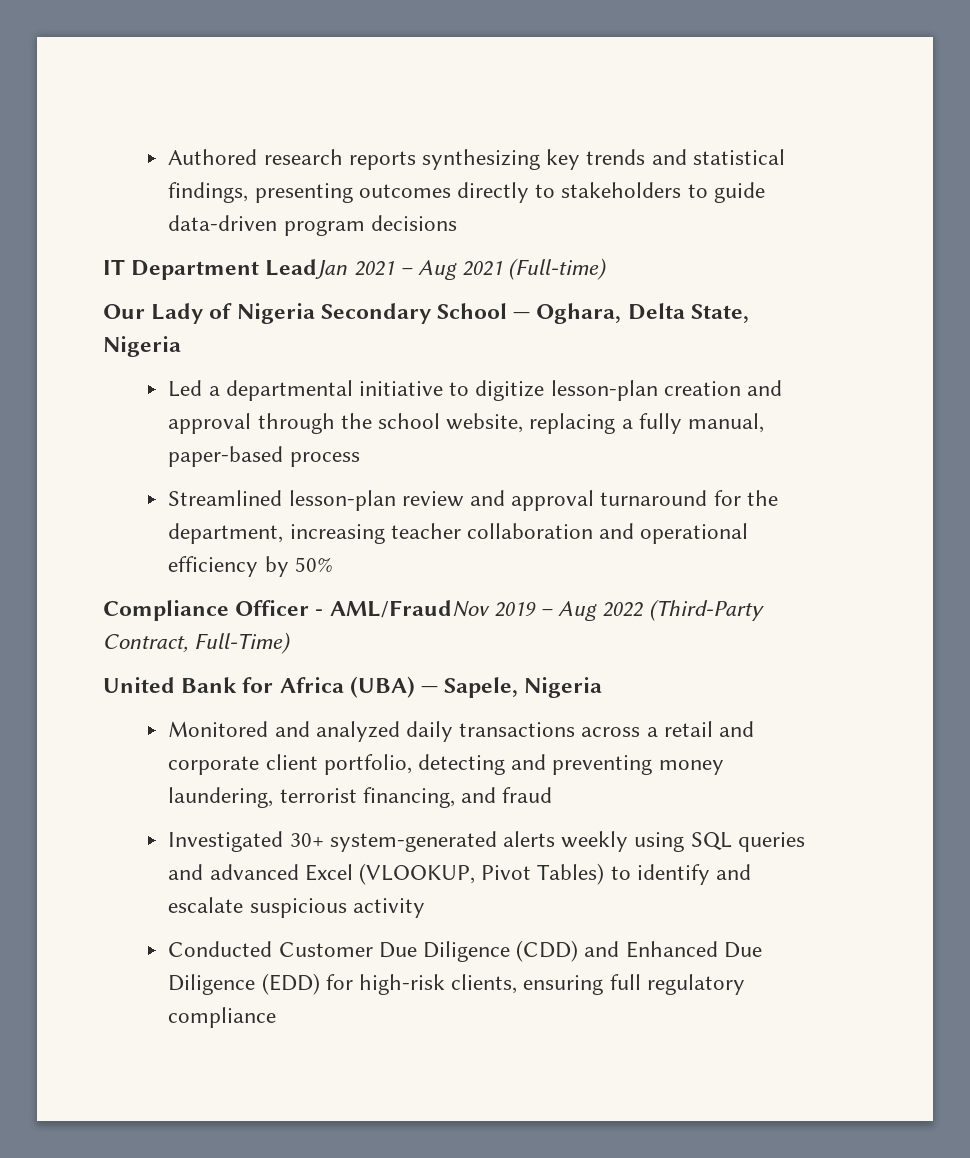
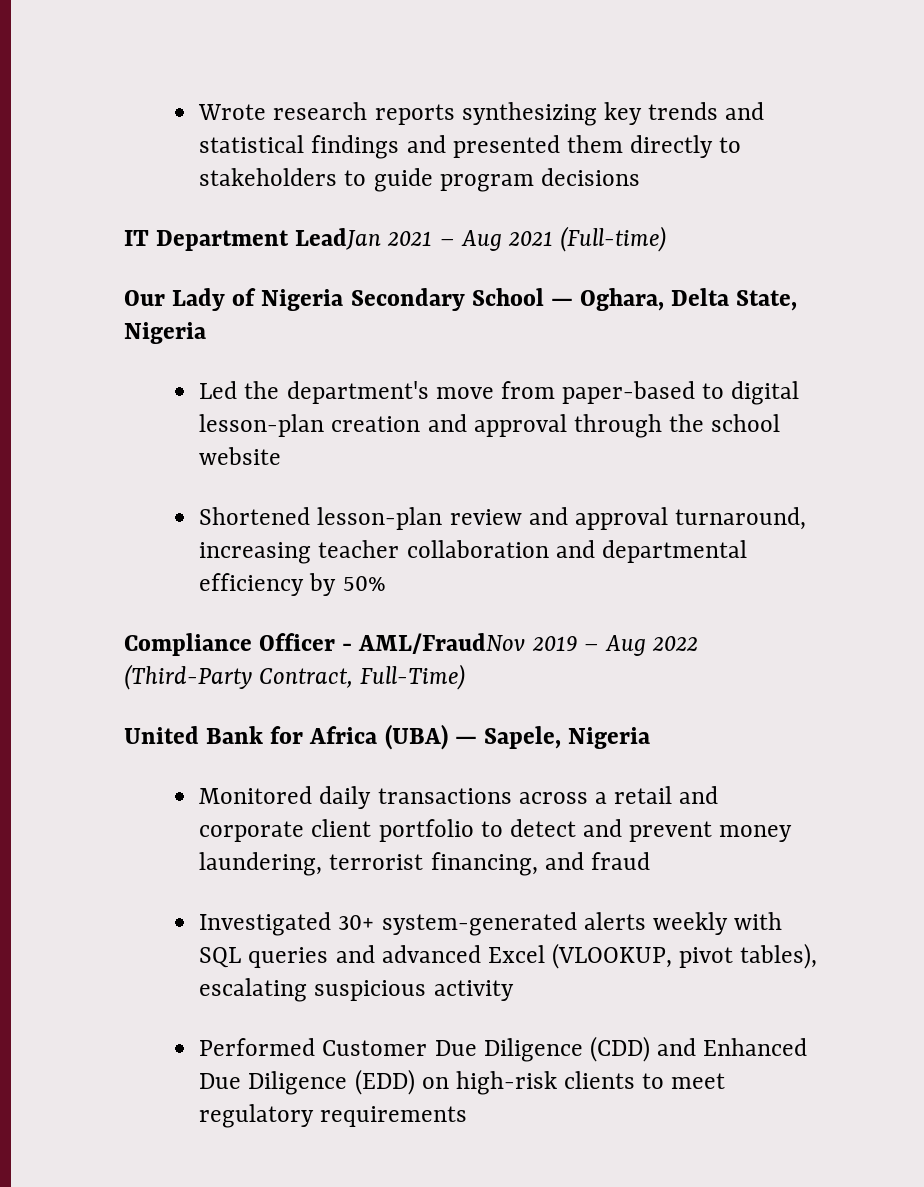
- Authored research reports synthesizing key trends and statistical findings, presenting outcomes directly to stakeholders to guide data-driven program decisions
+ Wrote research reports synthesizing key trends and statistical findings and presented them directly to stakeholders to guide program decisions
- Led a departmental initiative to digitize lesson-plan creation and approval through the school website, replacing a fully manual, paper-based process
- Streamlined lesson-plan review and approval turnaround for the department, increasing teacher collaboration and operational efficiency by 50%
+ Led the department's move from paper-based to digital lesson-plan creation and approval through the school website
+ Shortened lesson-plan review and approval turnaround, increasing teacher collaboration and departmental efficiency by 50%
- Monitored and analyzed daily transactions across a retail and corporate client portfolio, detecting and preventing money laundering, terrorist financing, and fraud
+ Monitored daily transactions across a retail and corporate client portfolio to detect and prevent money laundering, terrorist financing, and fraud
- Investigated 30+ system-generated alerts weekly using SQL queries and advanced Excel (VLOOKUP, Pivot Tables) to identify and escalate suspicious activity
+ Investigated 30+ system-generated alerts weekly with SQL queries and advanced Excel (VLOOKUP, pivot tables), escalating suspicious activity
- Conducted Customer Due Diligence (CDD) and Enhanced Due Diligence (EDD) for high-risk clients, ensuring full regulatory compliance
+ Performed Customer Due Diligence (CDD) and Enhanced Due Diligence (EDD) on high-risk clients to meet regulatory requirements

